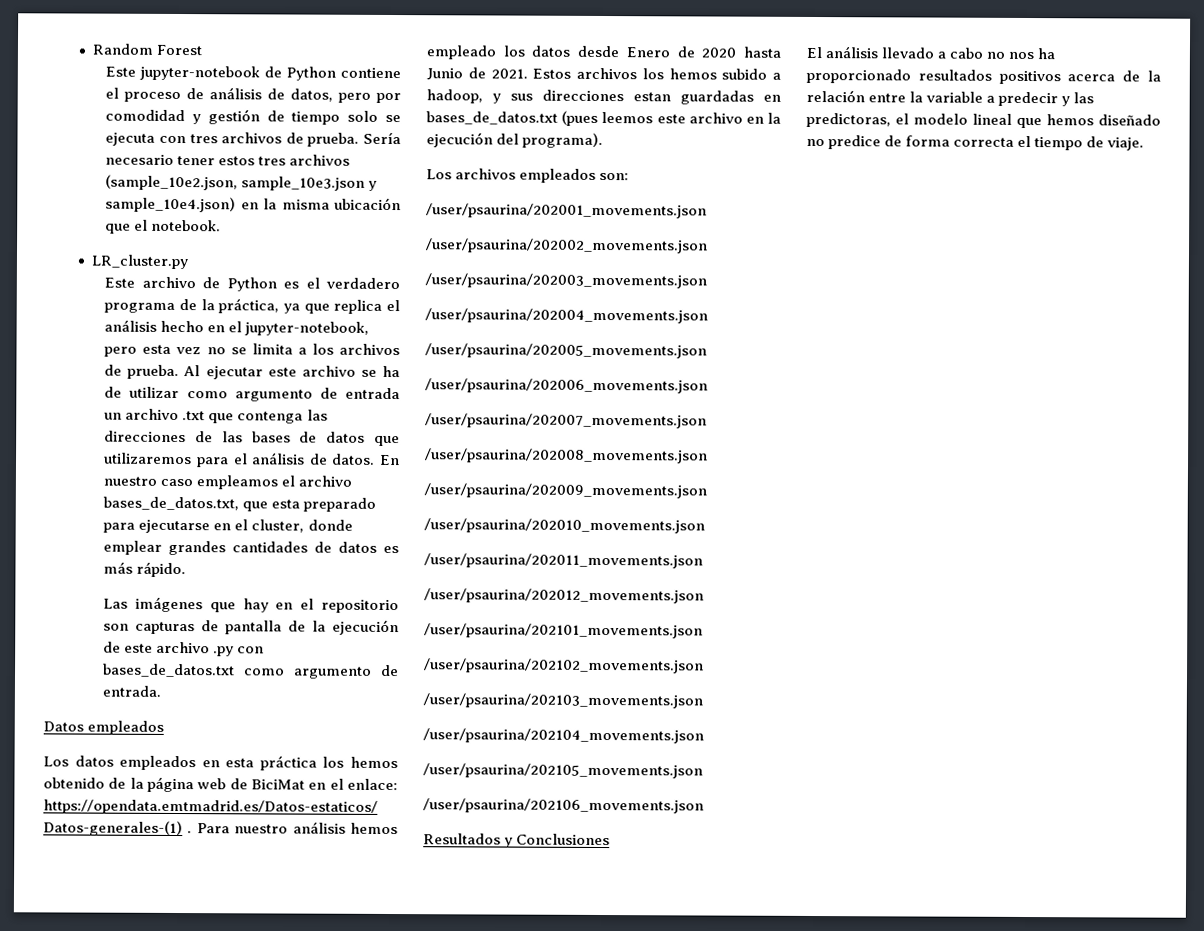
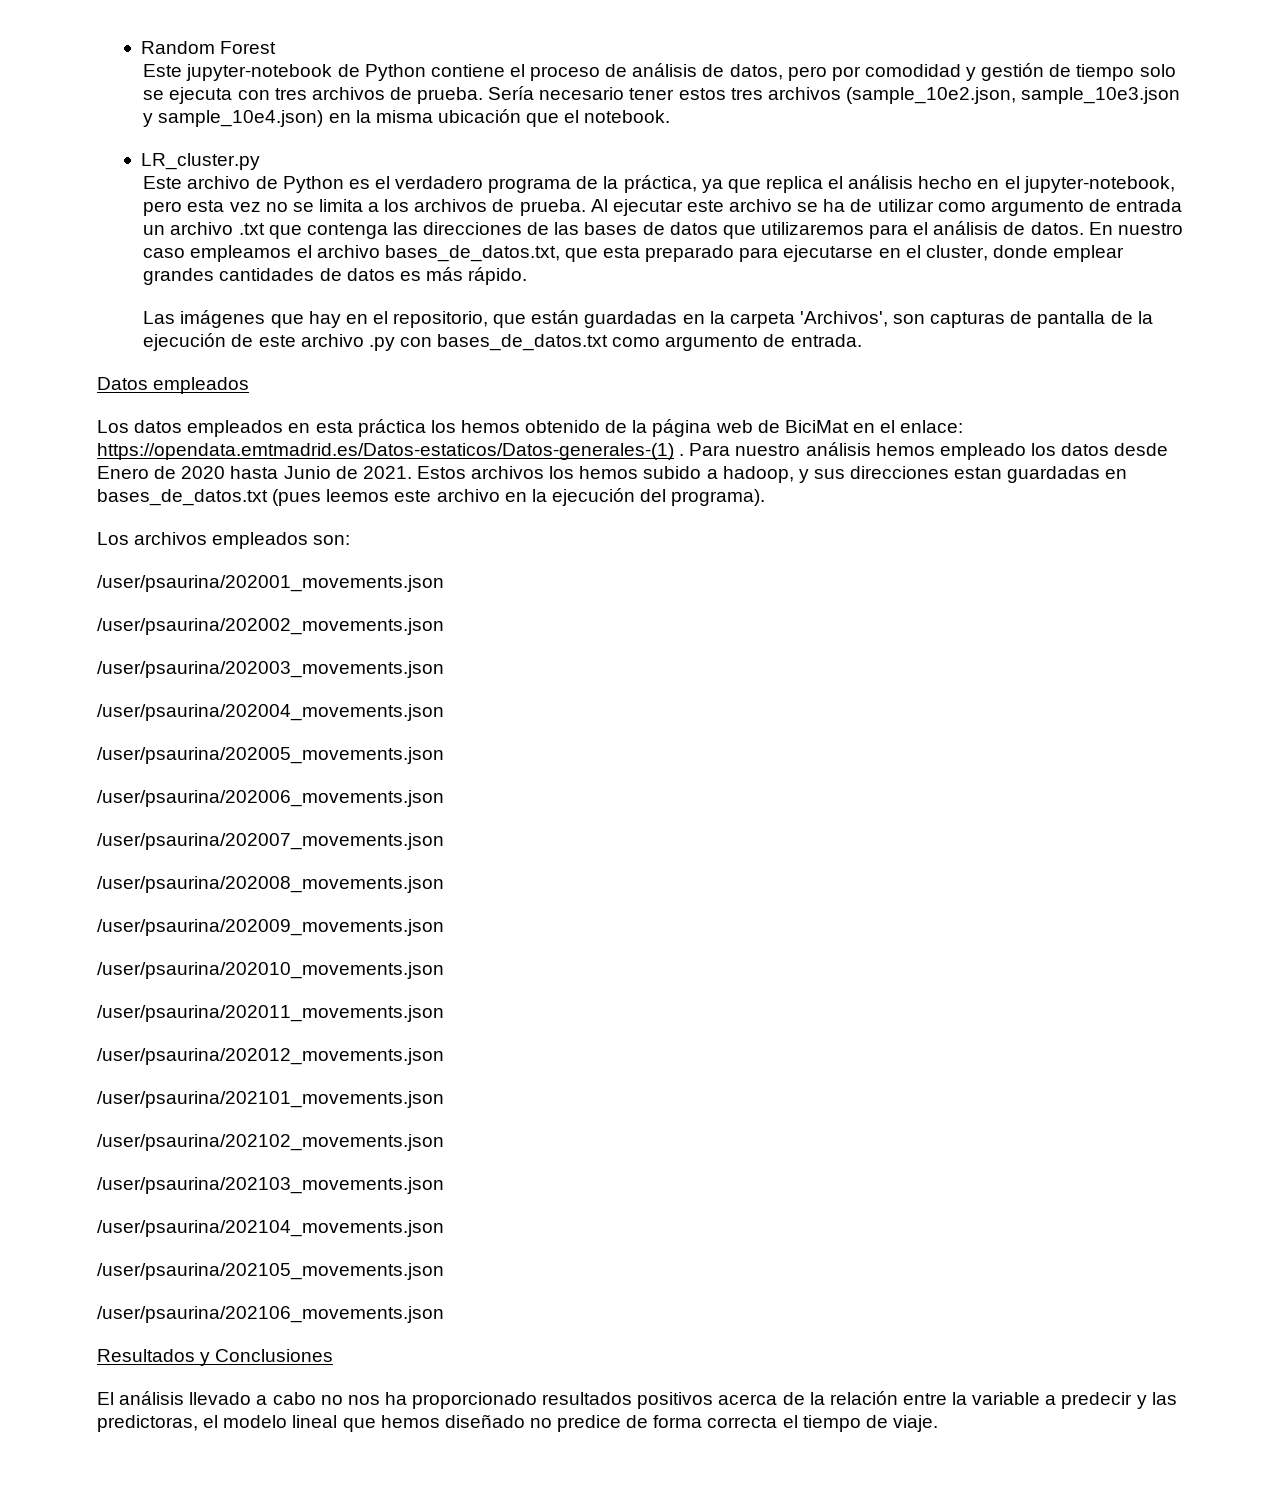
- Las imágenes que hay en el repositorio son capturas de pantalla de la ejecución de este archivo .py con bases_de_datos.txt como argumento de entrada.
+ Las imágenes que hay en el repositorio, que están guardadas en la carpeta 'Archivos', son capturas de pantalla de la ejecución de este archivo .py con bases_de_datos.txt como argumento de entrada.

